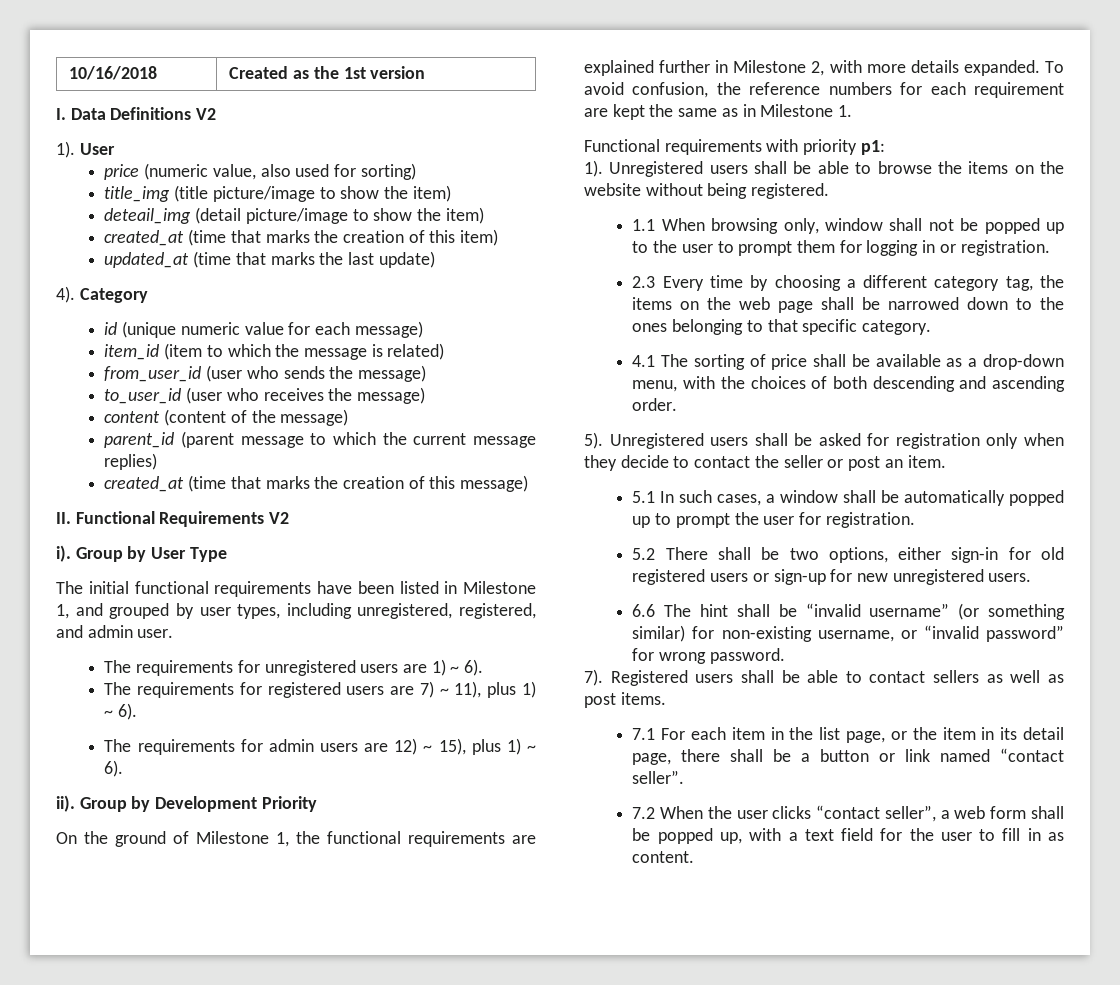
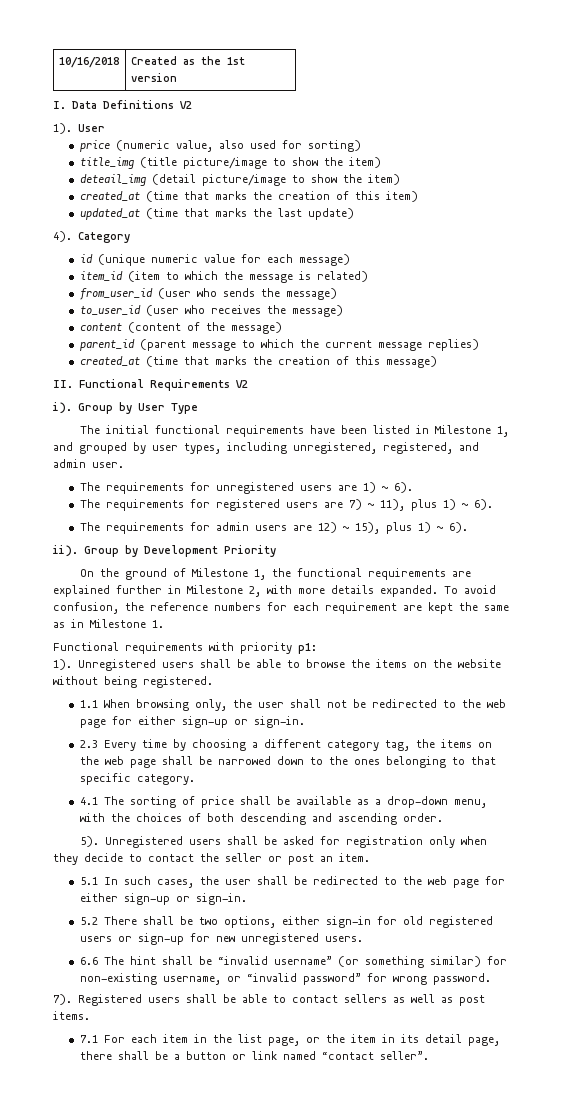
- 1.1 When browsing only, window shall not be popped up to the user to prompt them for logging in or registration.
+ 1.1 When browsing only, the user shall not be redirected to the web page for either sign-up or sign-in.
- 5.1 In such cases, a window shall be automatically popped up to prompt the user for registration.
+ 5.1 In such cases, the user shall be redirected to the web page for either sign-up or sign-in.
- 7.2 When the user clicks “contact seller”, a web form shall be popped up, with a text field for the user to fill in as content.

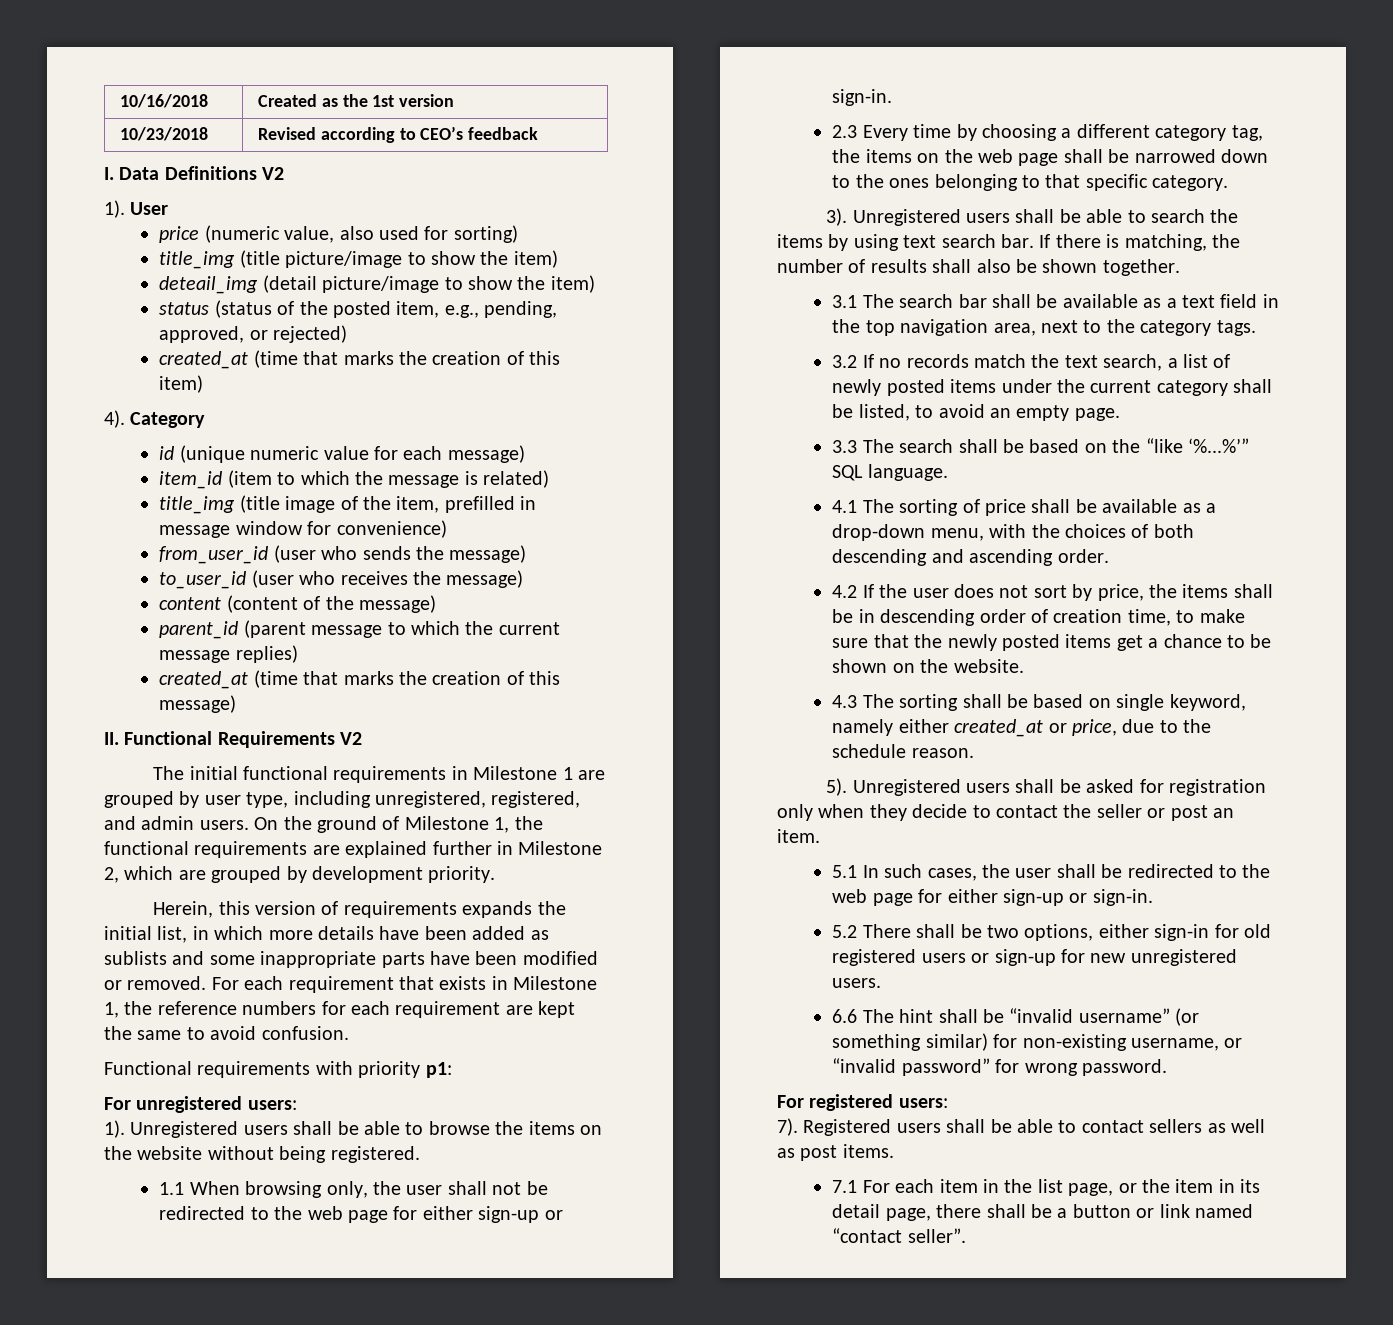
+ 10/23/2018 | Revised according to CEO’s feedback
+ status (status of the posted item, e.g., pending, approved, or rejected)
- updated_at (time that marks the last update)
+ title_img (title image of the item, prefilled in message window for convenience)
- i). Group by User Type
- The initial functional requirements have been listed in Milestone 1, and grouped by user types, including unregistered, registered, and admin user.
- The requirements for unregistered users are 1) ~ 6).
- The requirements for registered users are 7) ~ 11), plus 1) ~ 6).
- The requirements for admin users are 12) ~ 15), plus 1) ~ 6).
- ii). Group by Development Priority
- On the ground of Milestone 1, the functional requirements are explained further in Milestone 2, with more details expanded. To avoid confusion, the reference numbers for each requirement are kept the same as in Milestone 1.
+ The initial functional requirements in Milestone 1 are grouped by user type, including unregistered, registered, and admin users. On the ground of Milestone 1, the functional requirements are explained further in Milestone 2, which are grouped by development priority.
+ Herein, this version of requirements expands the initial list, in which more details have been added as sublists and some inappropriate parts have been modified or removed. For each requirement that exists in Milestone 1, the reference numbers for each requirement are kept the same to avoid confusion.
+ For unregistered users:
+ 3). Unregistered users shall be able to search the items by using text search bar. If there is matching, the number of results shall also be shown together.
+ 3.1 The search bar shall be available as a text field in the top navigation area, next to the category tags.
+ 3.2 If no records match the text search, a list of newly posted items under the current category shall be listed, to avoid an empty page.
+ 3.3 The search shall be based on the “like ‘%...%’” SQL language.
+ 4.2 If the user does not sort by price, the items shall be in descending order of creation time, to make sure that the newly posted items get a chance to be shown on the website.
+ 4.3 The sorting shall be based on single keyword, namely either created_at or price, due to the schedule reason.
+ For registered users:

